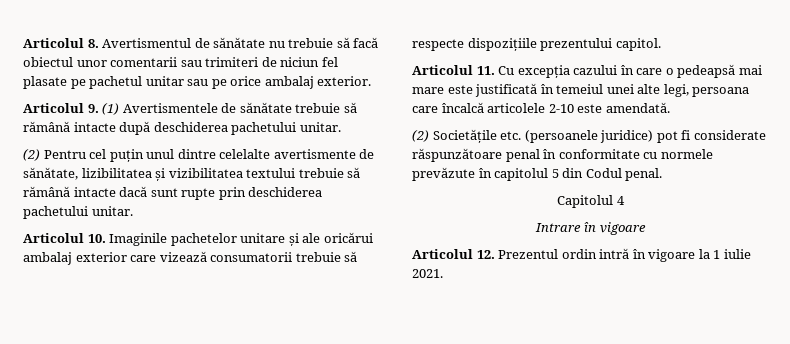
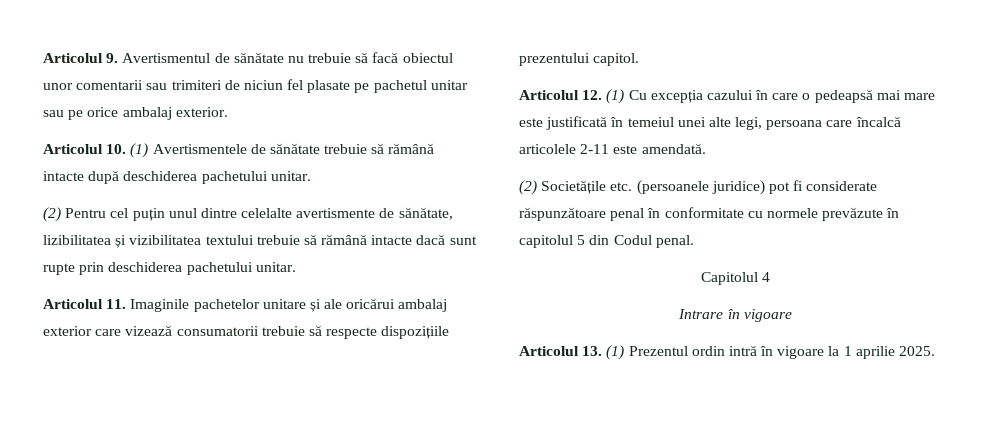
- Articolul 8. Avertismentul de sănătate nu trebuie să facă obiectul unor comentarii sau trimiteri de niciun fel plasate pe pachetul unitar sau pe orice ambalaj exterior.
+ Articolul 9. Avertismentul de sănătate nu trebuie să facă obiectul unor comentarii sau trimiteri de niciun fel plasate pe pachetul unitar sau pe orice ambalaj exterior.
- Articolul 9. (1) Avertismentele de sănătate trebuie să rămână intacte după deschiderea pachetului unitar.
+ Articolul 10. (1) Avertismentele de sănătate trebuie să rămână intacte după deschiderea pachetului unitar.
- Articolul 10. Imaginile pachetelor unitare și ale oricărui ambalaj exterior care vizează consumatorii trebuie să respecte dispozițiile prezentului capitol.
+ Articolul 11. Imaginile pachetelor unitare și ale oricărui ambalaj exterior care vizează consumatorii trebuie să respecte dispozițiile prezentului capitol.
- Articolul 11. Cu excepția cazului în care o pedeapsă mai mare este justificată în temeiul unei alte legi, persoana care încalcă articolele 2-10 este amendată.
+ Articolul 12. (1) Cu excepția cazului în care o pedeapsă mai mare este justificată în temeiul unei alte legi, persoana care încalcă articolele 2-11 este amendată.
- Articolul 12. Prezentul ordin intră în vigoare la 1 iulie 2021.
+ Articolul 13. (1) Prezentul ordin intră în vigoare la 1 aprilie 2025.

